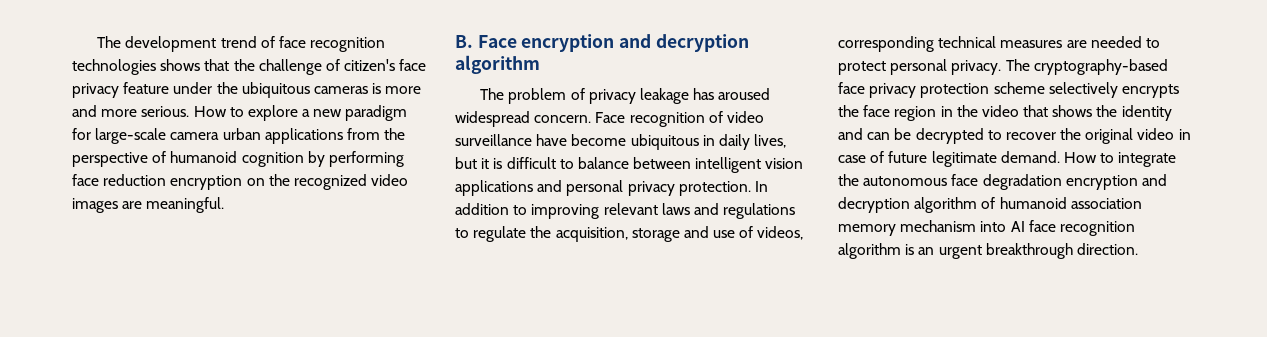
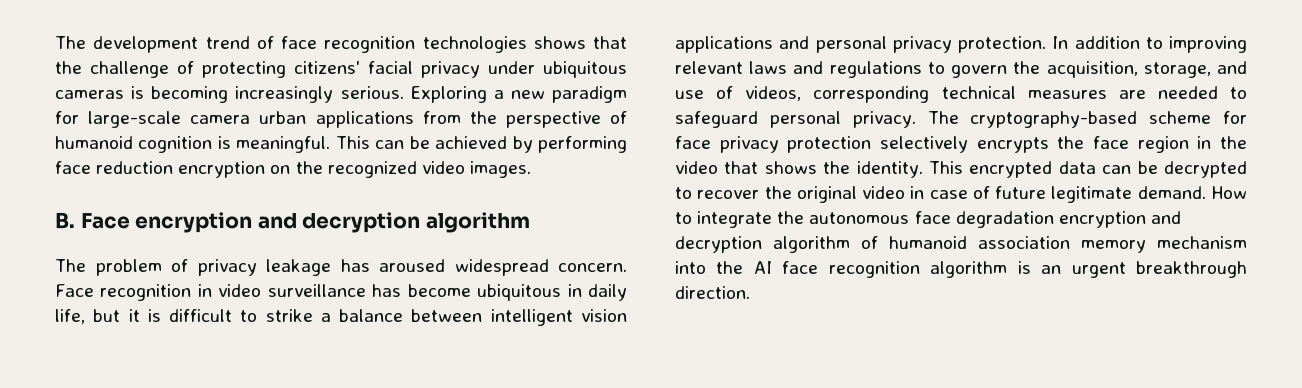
- The development trend of face recognition technologies shows that the challenge of citizen's face privacy feature under the ubiquitous cameras is more and more serious. How to explore a new paradigm for large-scale camera urban applications from the perspective of humanoid cognition by performing face reduction encryption on the recognized video images are meaningful.
+ The development trend of face recognition technologies shows that the challenge of protecting citizens' facial privacy under ubiquitous cameras is becoming increasingly serious. Exploring a new paradigm for large-scale camera urban applications from the perspective of humanoid cognition is meaningful. This can be achieved by performing face reduction encryption on the recognized video images.
- Face recognition of video surveillance have become ubiquitous in daily lives, but it is difficult to balance between intelligent vision applications and personal privacy protection.
+ Face recognition in video surveillance has become ubiquitous in daily life, but it is difficult to strike a balance between intelligent vision applications and personal privacy protection.
- In addition to improving relevant laws and regulations to regulate the acquisition, storage and use of videos, corresponding technical measures are needed to protect personal privacy.
+ In addition to improving relevant laws and regulations to govern the acquisition, storage, and use of videos, corresponding technical measures are needed to safeguard personal privacy.
- The cryptography-based face privacy protection scheme selectively encrypts the face region in the video that shows the identity and can be decrypted to recover the original video in case of future legitimate demand.
+ The cryptography-based scheme for face privacy protection selectively encrypts the face region in the video that shows the identity. This encrypted data can be decrypted to recover the original video in case of future legitimate demand.
- How to integrate the autonomous face degradation encryption and decryption algorithm of humanoid association memory mechanism into AI face recognition algorithm is an urgent breakthrough direction.
+ How to integrate the autonomous face degradation encryption and decryption algorithm of humanoid association memory mechanism into the AI face recognition algorithm is an urgent breakthrough direction.

